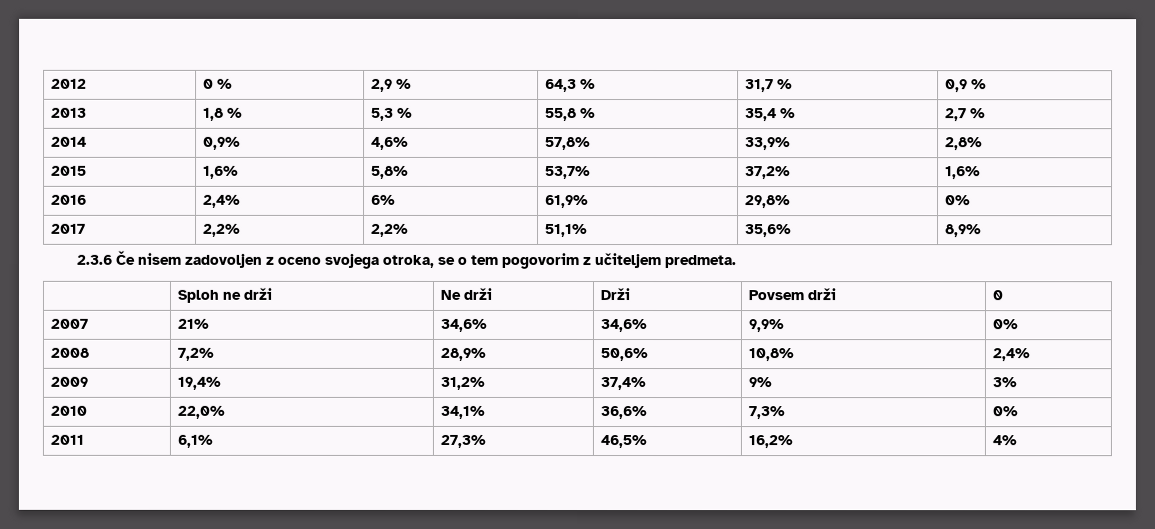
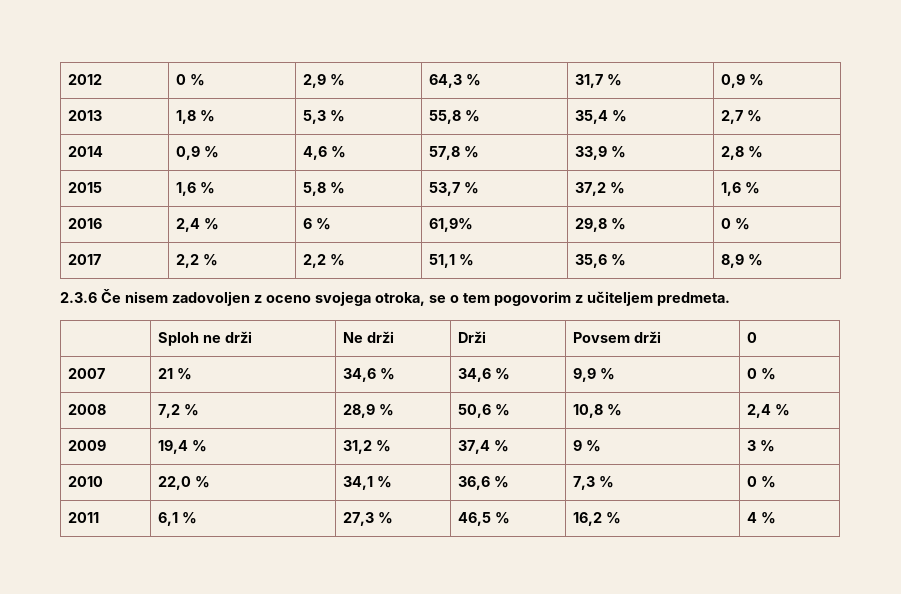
- 2014 | 0,9% | 4,6% | 57,8% | 33,9% | 2,8%
- 2015 | 1,6% | 5,8% | 53,7% | 37,2% | 1,6%
- 2016 | 2,4% | 6% | 61,9% | 29,8% | 0%
- 2017 | 2,2% | 2,2% | 51,1% | 35,6% | 8,9%
+ 2014 | 0,9 % | 4,6 % | 57,8 % | 33,9 % | 2,8 %
+ 2015 | 1,6 % | 5,8 % | 53,7 % | 37,2 % | 1,6 %
+ 2016 | 2,4 % | 6 % | 61,9% | 29,8 % | 0 %
+ 2017 | 2,2 % | 2,2 % | 51,1 % | 35,6 % | 8,9 %
- 2007 | 21% | 34,6% | 34,6% | 9,9% | 0%
- 2008 | 7,2% | 28,9% | 50,6% | 10,8% | 2,4%
- 2009 | 19,4% | 31,2% | 37,4% | 9% | 3%
- 2010 | 22,0% | 34,1% | 36,6% | 7,3% | 0%
- 2011 | 6,1% | 27,3% | 46,5% | 16,2% | 4%
+ 2007 | 21 % | 34,6 % | 34,6 % | 9,9 % | 0 %
+ 2008 | 7,2 % | 28,9 % | 50,6 % | 10,8 % | 2,4 %
+ 2009 | 19,4 % | 31,2 % | 37,4 % | 9 % | 3 %
+ 2010 | 22,0 % | 34,1 % | 36,6 % | 7,3 % | 0 %
+ 2011 | 6,1 % | 27,3 % | 46,5 % | 16,2 % | 4 %

